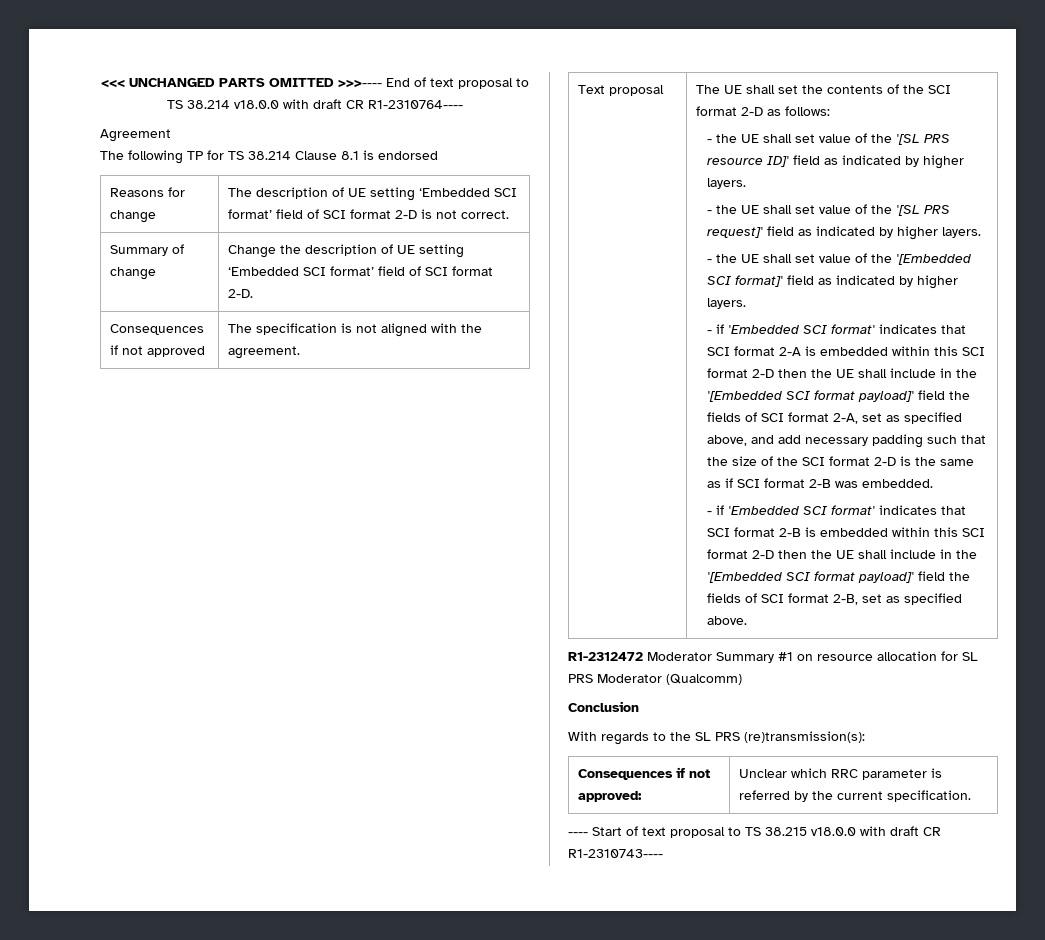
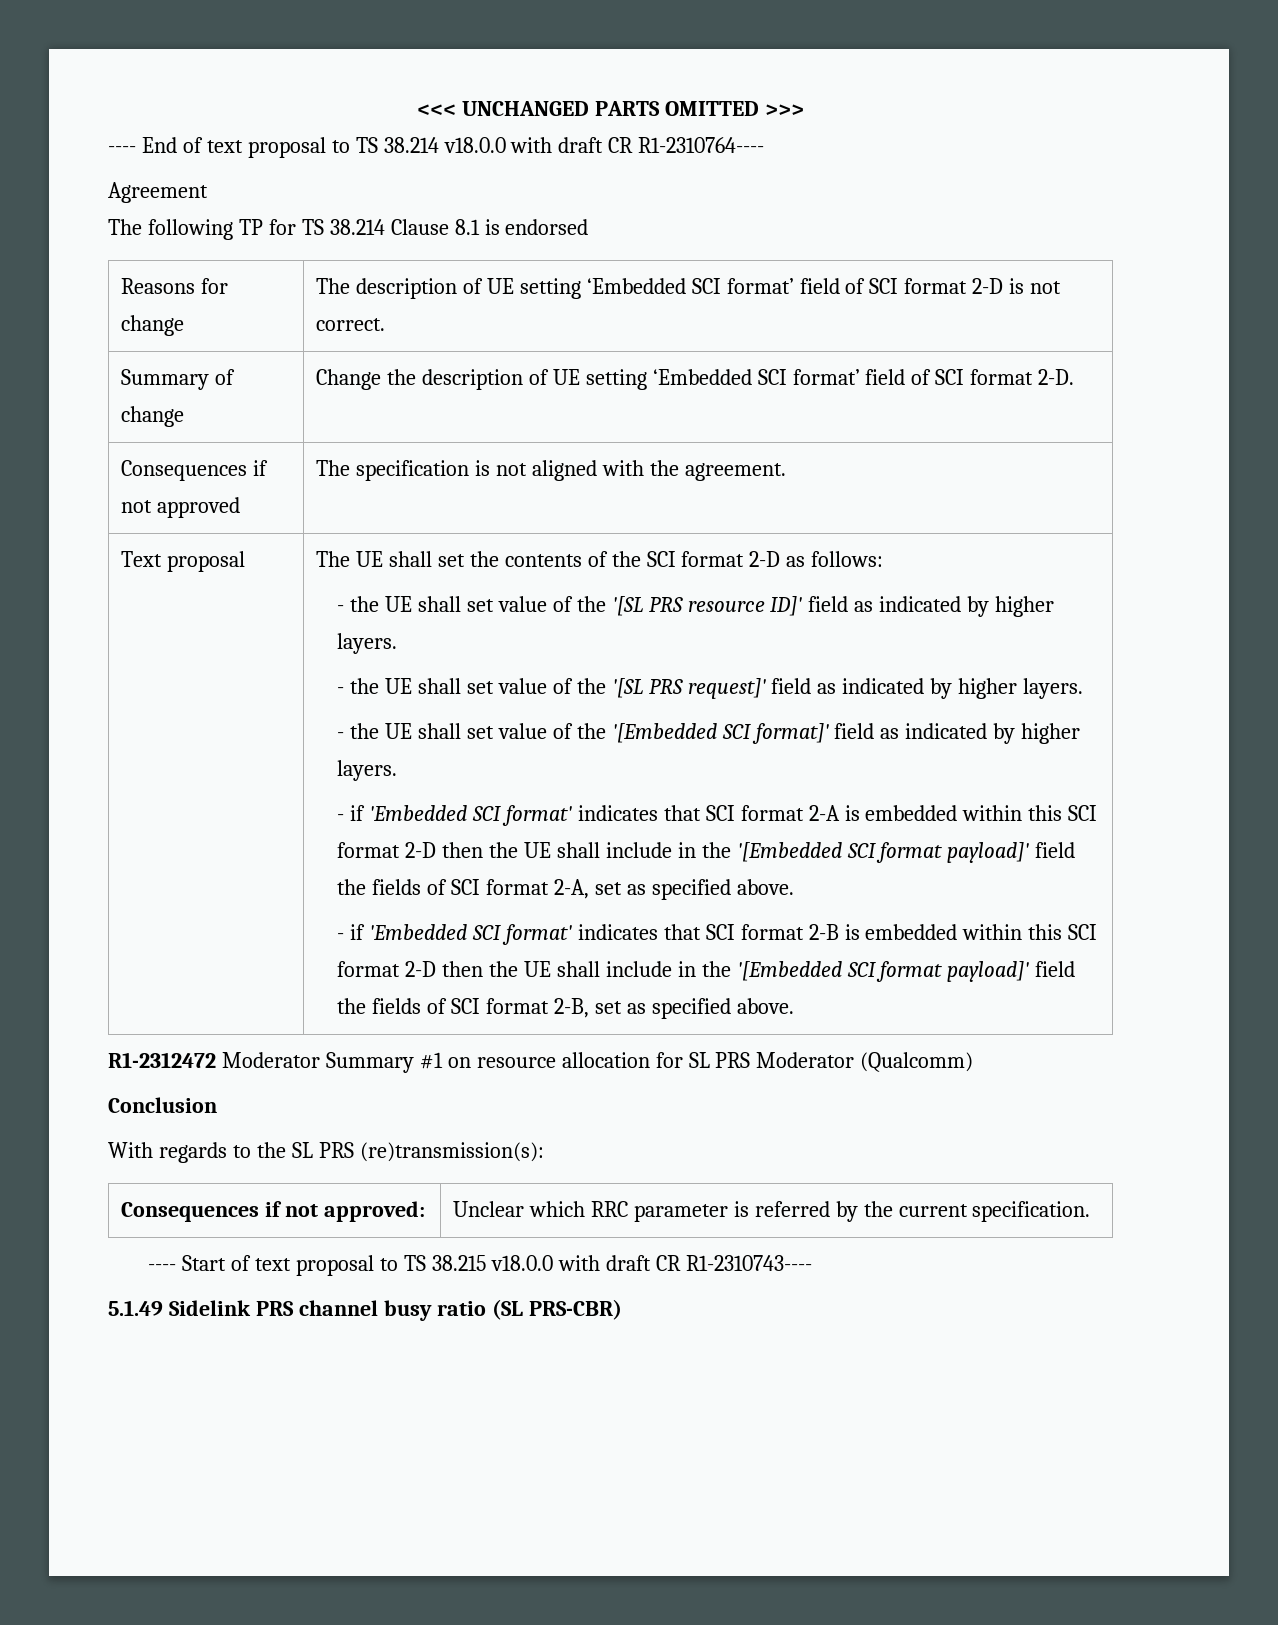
- <<< UNCHANGED PARTS OMITTED >>>---- End of text proposal to TS 38.214 v18.0.0 with draft CR R1-2310764----
+ <<< UNCHANGED PARTS OMITTED >>>
+ ---- End of text proposal to TS 38.214 v18.0.0 with draft CR R1-2310764----
- - if 'Embedded SCI format' indicates that SCI format 2-A is embedded within this SCI format 2-D then the UE shall include in the '[Embedded SCI format payload]' field the fields of SCI format 2-A, set as specified above, and add necessary padding such that the size of the SCI format 2-D is the same as if SCI format 2-B was embedded.
+ - if 'Embedded SCI format' indicates that SCI format 2-A is embedded within this SCI format 2-D then the UE shall include in the '[Embedded SCI format payload]' field the fields of SCI format 2-A, set as specified above.
+ 5.1.49 Sidelink PRS channel busy ratio (SL PRS-CBR)

